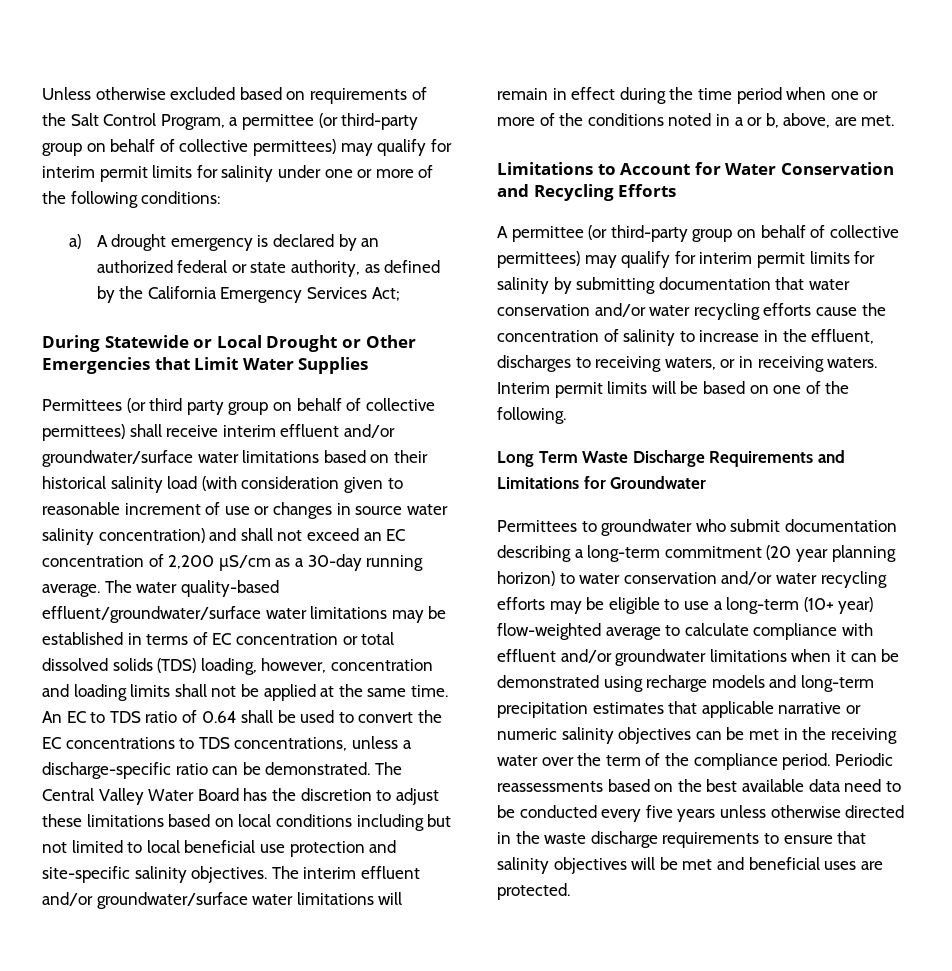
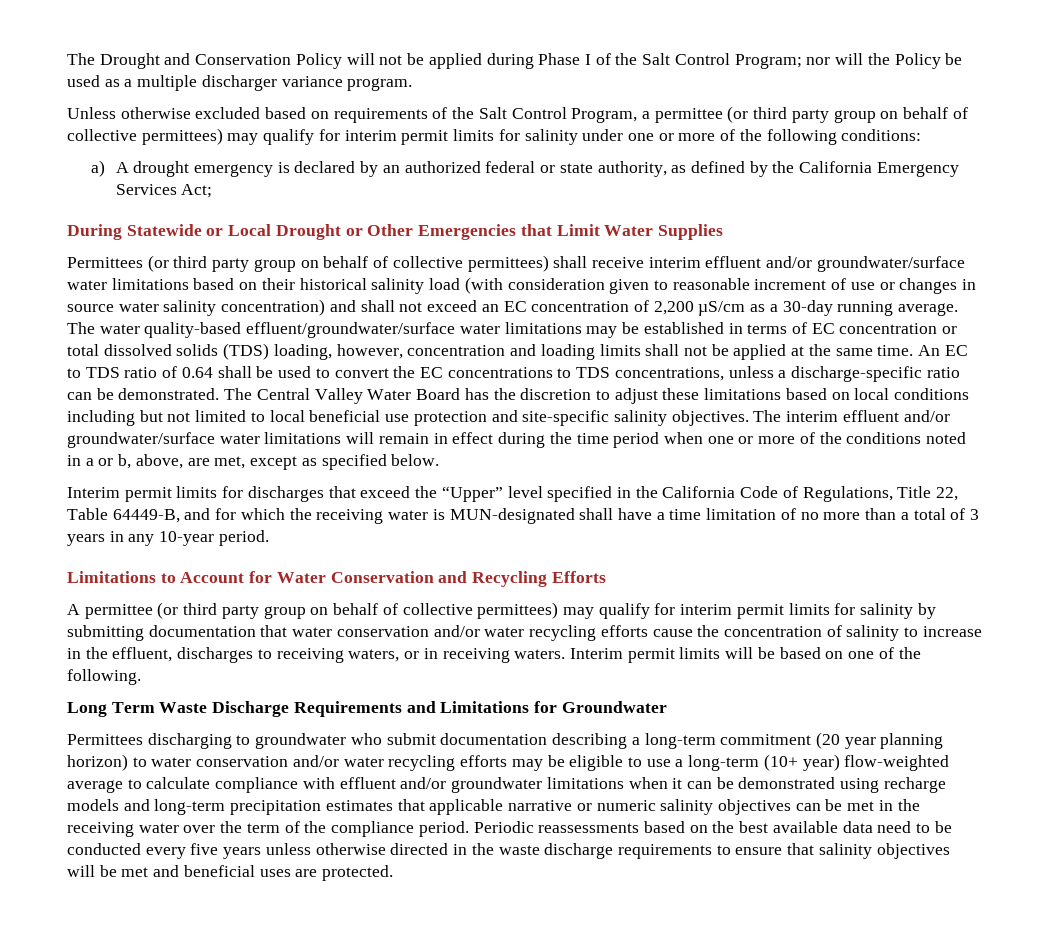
+ The Drought and Conservation Policy will not be applied during Phase I of the Salt Control Program; nor will the Policy be used as a multiple discharger variance program.
- Unless otherwise excluded based on requirements of the Salt Control Program, a permittee (or third-party group on behalf of collective permittees) may qualify for interim permit limits for salinity under one or more of the following conditions:
+ Unless otherwise excluded based on requirements of the Salt Control Program, a permittee (or third party group on behalf of collective permittees) may qualify for interim permit limits for salinity under one or more of the following conditions:
- The interim effluent and/or groundwater/surface water limitations will remain in effect during the time period when one or more of the conditions noted in a or b, above, are met.
+ The interim effluent and/or groundwater/surface water limitations will remain in effect during the time period when one or more of the conditions noted in a or b, above, are met, except as specified below.
+ Interim permit limits for discharges that exceed the “Upper” level specified in the California Code of Regulations, Title 22, Table 64449-B, and for which the receiving water is MUN-designated shall have a time limitation of no more than a total of 3 years in any 10-year period.
- A permittee (or third-party group on behalf of collective permittees) may qualify for interim permit limits for salinity by submitting documentation that water conservation and/or water recycling efforts cause the concentration of salinity to increase in the effluent, discharges to receiving waters, or in receiving waters.
+ A permittee (or third party group on behalf of collective permittees) may qualify for interim permit limits for salinity by submitting documentation that water conservation and/or water recycling efforts cause the concentration of salinity to increase in the effluent, discharges to receiving waters, or in receiving waters.
- Permittees to groundwater who submit documentation describing a long-term commitment (20 year planning horizon) to water conservation and/or water recycling efforts may be eligible to use a long-term (10+ year) flow-weighted average to calculate compliance with effluent and/or groundwater limitations when it can be demonstrated using recharge models and long-term precipitation estimates that applicable narrative or numeric salinity objectives can be met in the receiving water over the term of the compliance period.
+ Permittees discharging to groundwater who submit documentation describing a long-term commitment (20 year planning horizon) to water conservation and/or water recycling efforts may be eligible to use a long-term (10+ year) flow-weighted average to calculate compliance with effluent and/or groundwater limitations when it can be demonstrated using recharge models and long-term precipitation estimates that applicable narrative or numeric salinity objectives can be met in the receiving water over the term of the compliance period.

